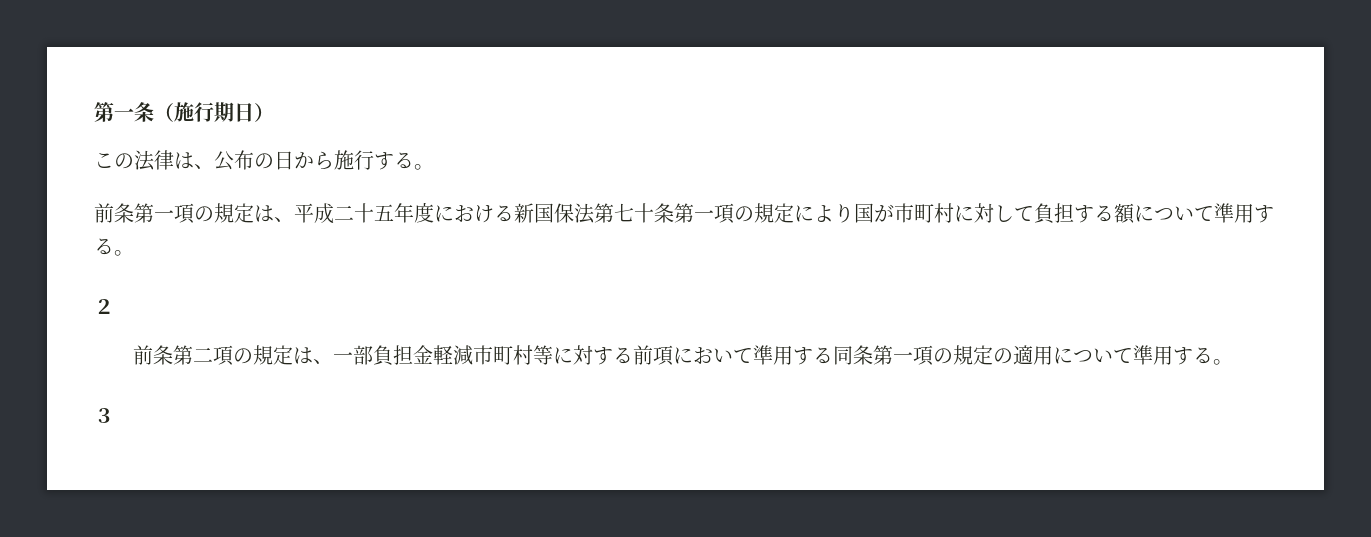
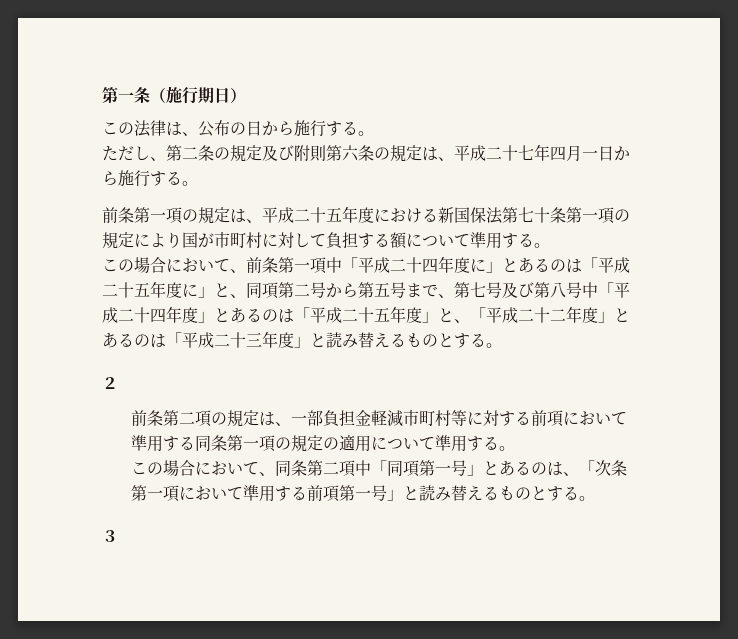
+ ただし、第二条の規定及び附則第六条の規定は、平成二十七年四月一日から施行する。
+ この場合において、前条第一項中「平成二十四年度に」とあるのは「平成二十五年度に」と、同項第二号から第五号まで、第七号及び第八号中「平成二十四年度」とあるのは「平成二十五年度」と、「平成二十二年度」とあるのは「平成二十三年度」と読み替えるものとする。
+ この場合において、同条第二項中「同項第一号」とあるのは、「次条第一項において準用する前項第一号」と読み替えるものとする。

